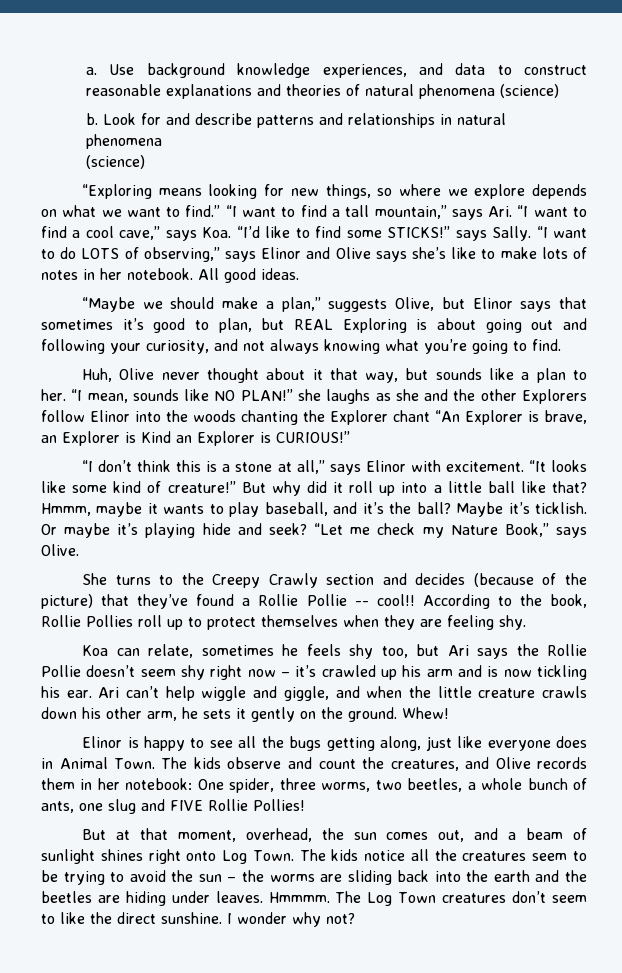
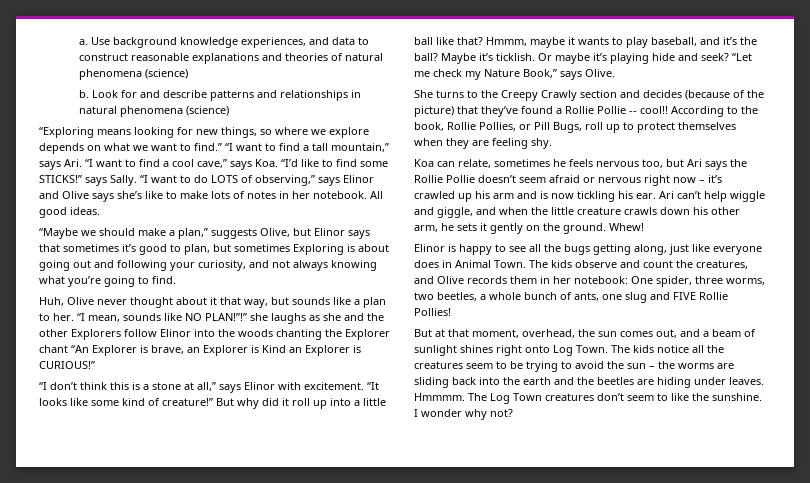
- Look for and describe patterns and relationships in natural phenomena
- (science)
+ Look for and describe patterns and relationships in natural phenomena (science)
- “Maybe we should make a plan,” suggests Olive, but Elinor says that sometimes it’s good to plan, but REAL Exploring is about going out and following your curiosity, and not always knowing what you’re going to find.
+ “Maybe we should make a plan,” suggests Olive, but Elinor says that sometimes it’s good to plan, but sometimes Exploring is about going out and following your curiosity, and not always knowing what you’re going to find.
- “I mean, sounds like NO PLAN!” she laughs as she and the other Explorers follow Elinor into the woods chanting the Explorer chant “An Explorer is brave, an Explorer is Kind an Explorer is CURIOUS!”
+ “I mean, sounds like NO PLAN!”!” she laughs as she and the other Explorers follow Elinor into the woods chanting the Explorer chant “An Explorer is brave, an Explorer is Kind an Explorer is CURIOUS!”
- According to the book, Rollie Pollies roll up to protect themselves when they are feeling shy.
+ According to the book, Rollie Pollies, or Pill Bugs, roll up to protect themselves when they are feeling shy.
- Koa can relate, sometimes he feels shy too, but Ari says the Rollie Pollie doesn’t seem shy right now – it’s crawled up his arm and is now tickling his ear.
+ Koa can relate, sometimes he feels nervous too, but Ari says the Rollie Pollie doesn’t seem afraid or nervous right now – it’s crawled up his arm and is now tickling his ear.
- The Log Town creatures don’t seem to like the direct sunshine.
+ The Log Town creatures don’t seem to like the sunshine.

